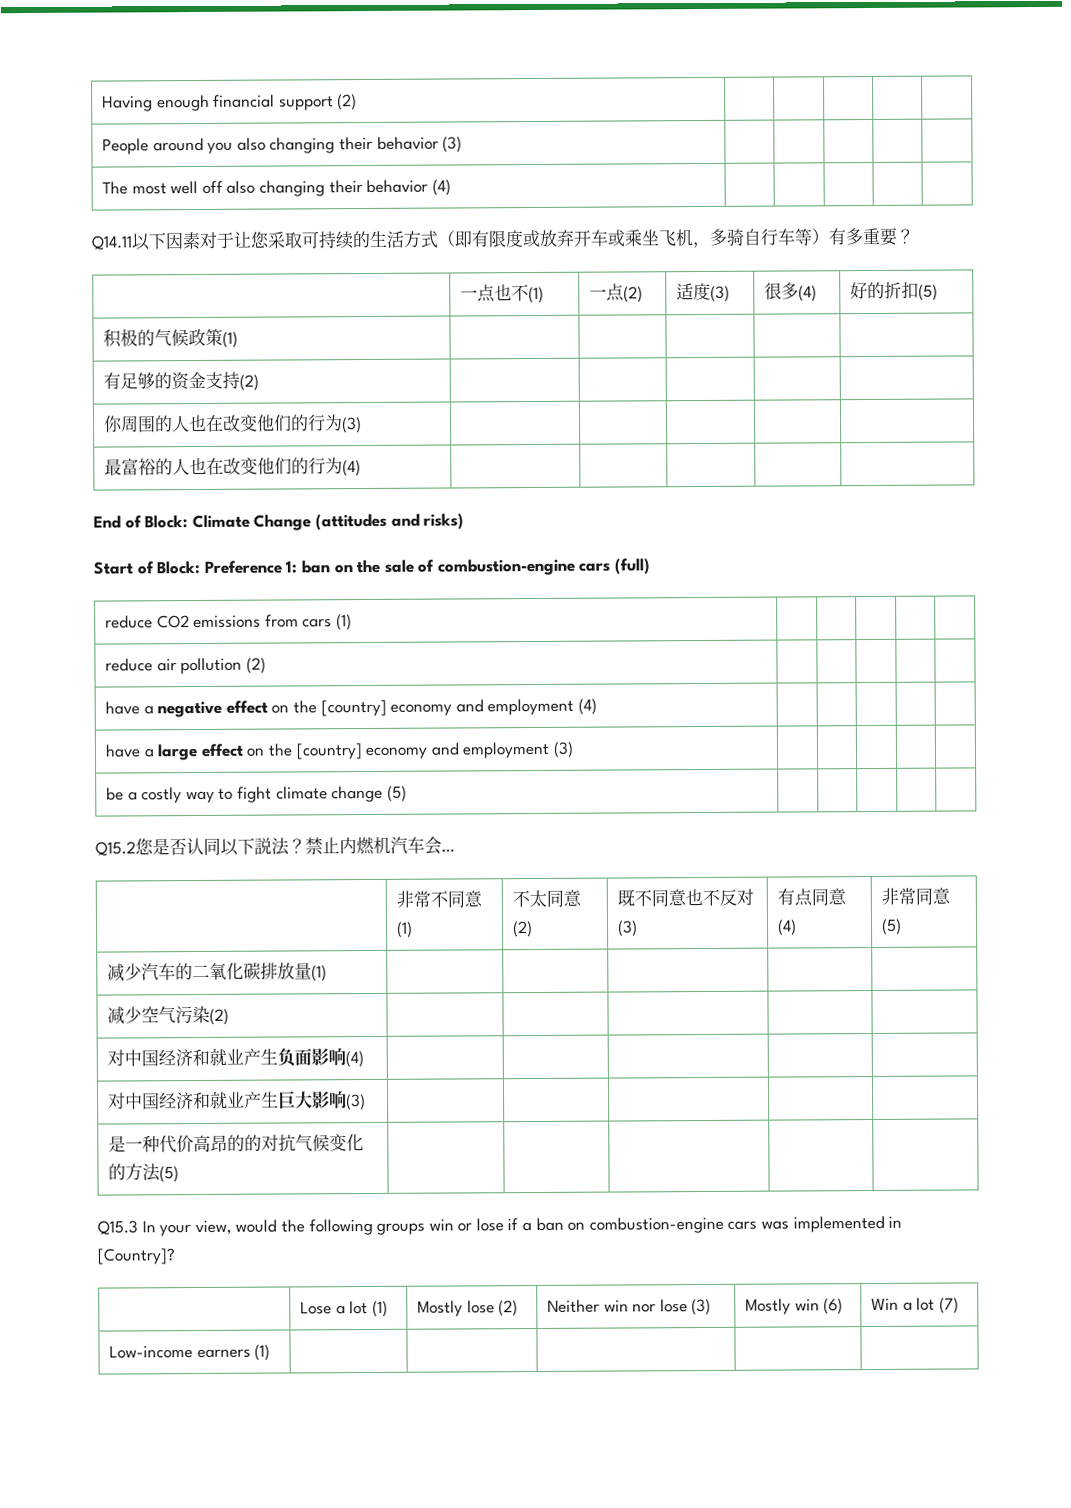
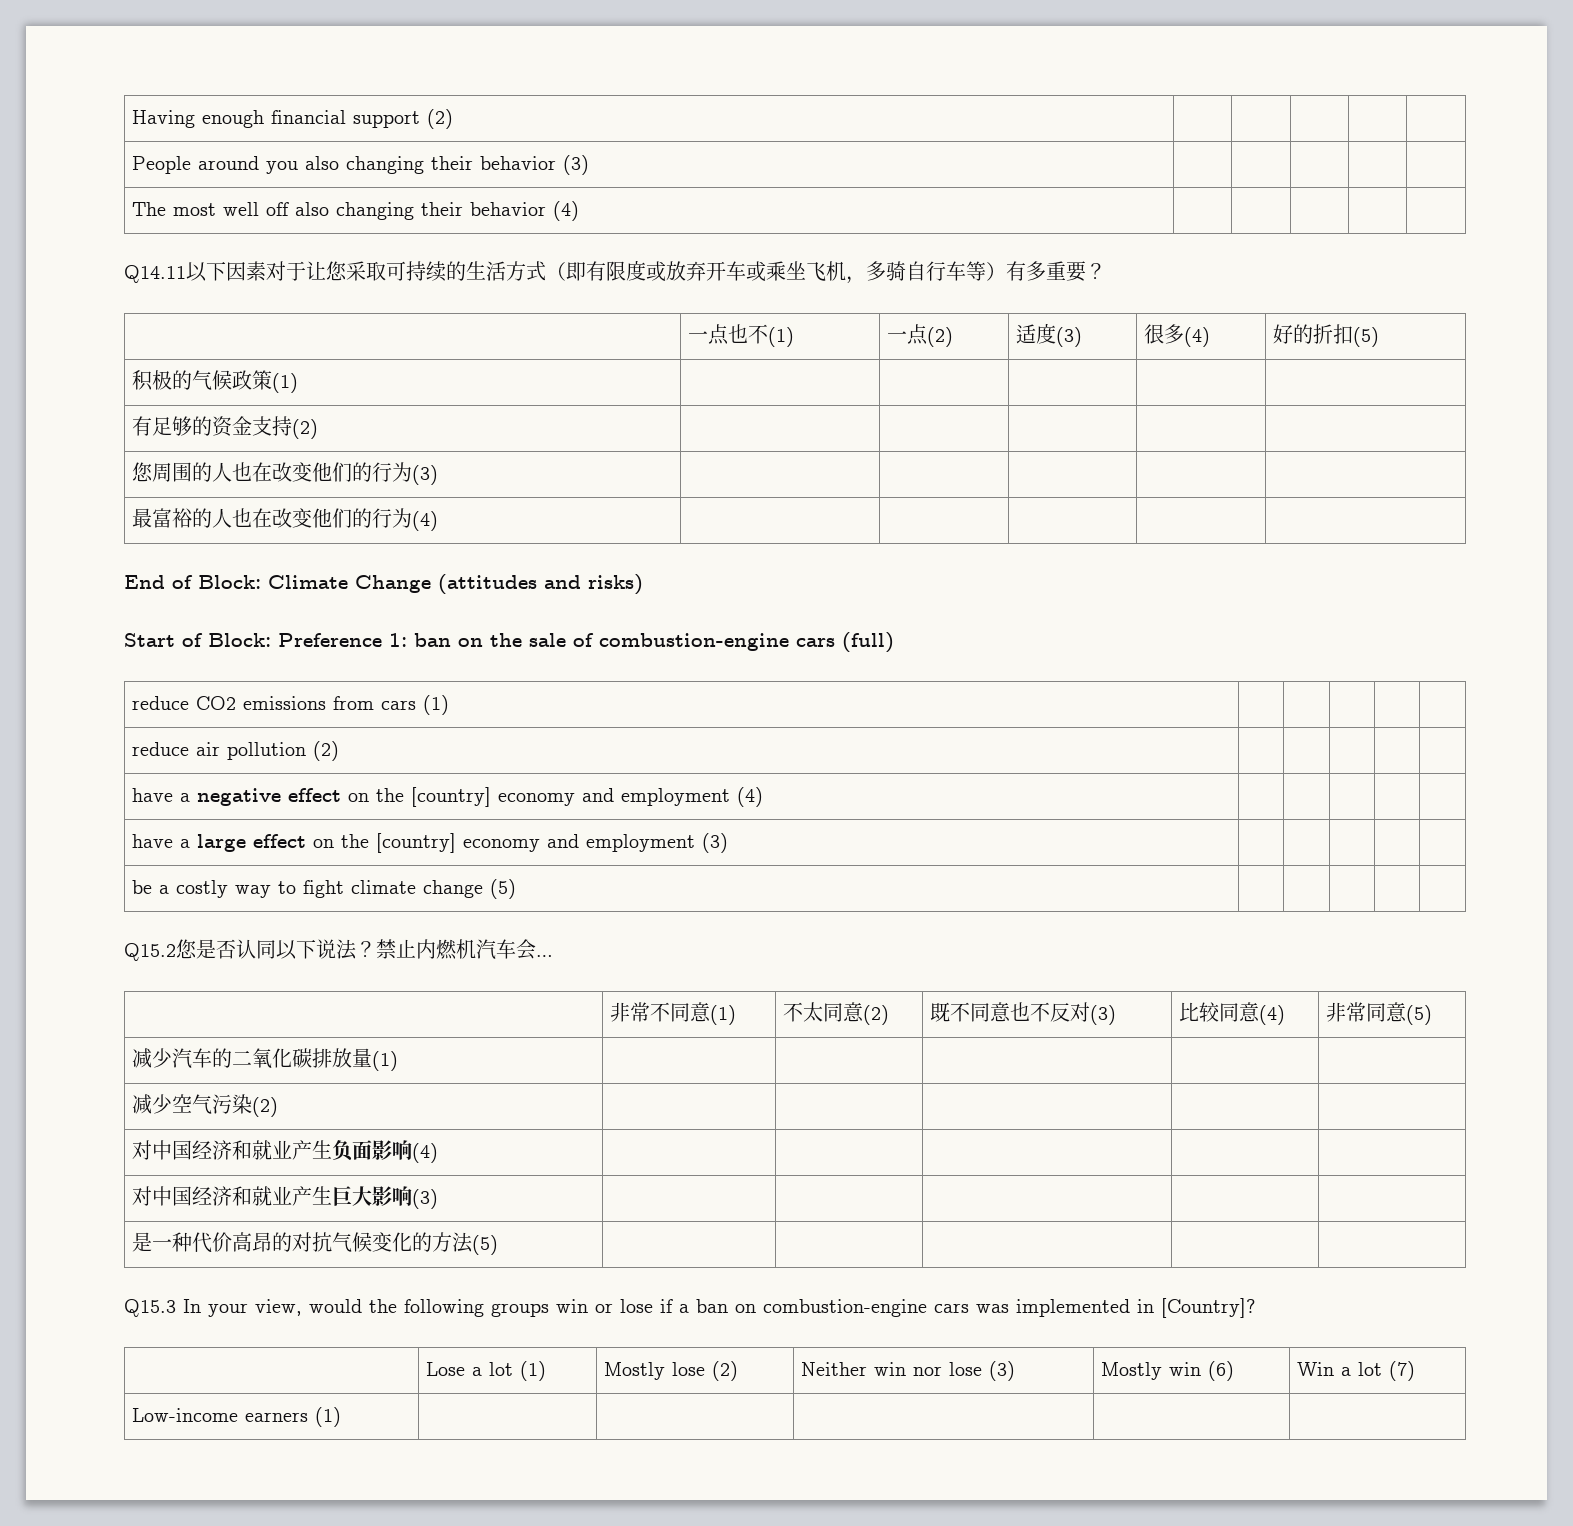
- 你周围的人也在改变他们的行为(3) | | | | |
+ 您周围的人也在改变他们的行为(3) | | | | |
- Q15.2您是否认同以下説法？
+ Q15.2您是否认同以下说法？
- | 非常不同意(1) | 不太同意(2) | 既不同意也不反对(3) | 有点同意(4) | 非常同意(5)
+ | 非常不同意(1) | 不太同意(2) | 既不同意也不反对(3) | 比较同意(4) | 非常同意(5)
- 是一种代价高昂的的对抗气候变化的方法(5) | | | | |
+ 是一种代价高昂的对抗气候变化的方法(5) | | | | |

